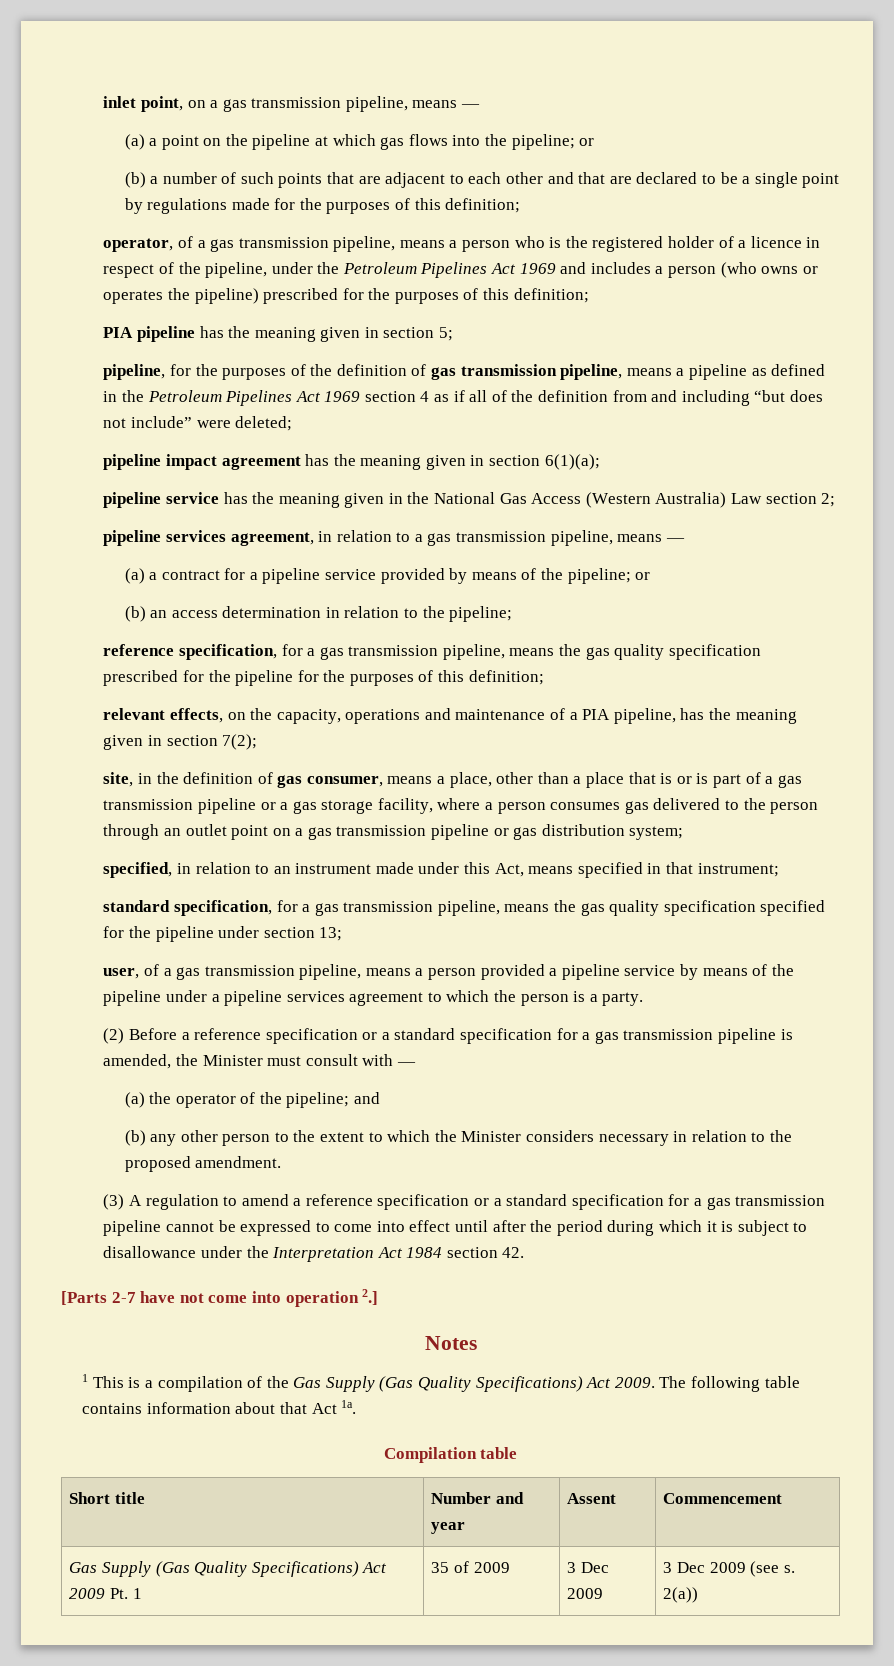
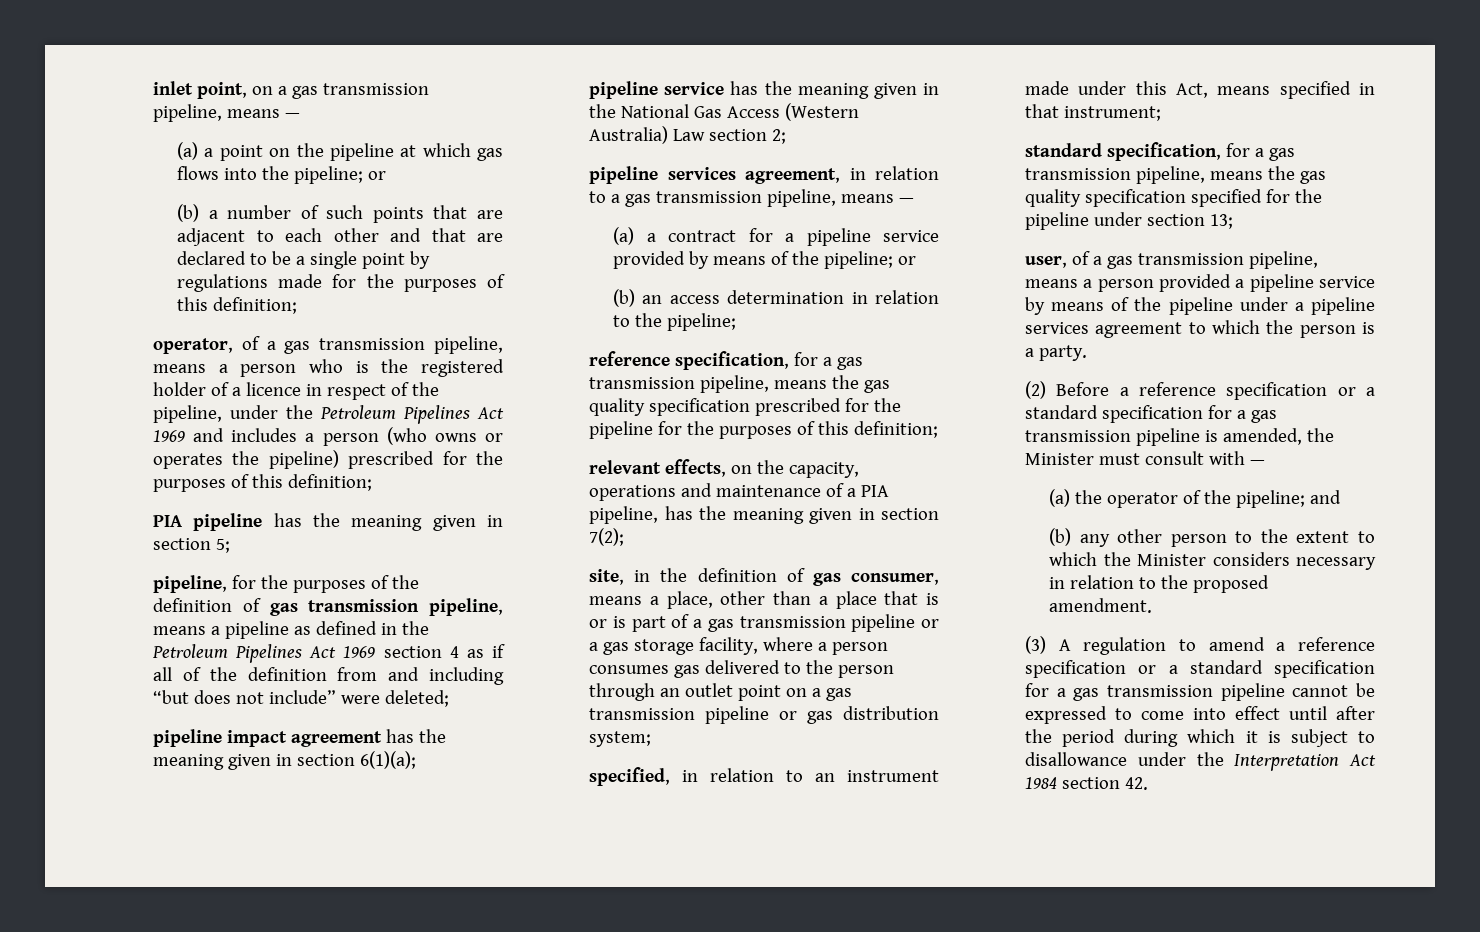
- [Parts 2-7 have not come into operation 2.]
- Notes
- 1 This is a compilation of the Gas Supply (Gas Quality Specifications) Act 2009. The following table contains information about that Act 1a.
- Compilation table
- Short title | Number and year | Assent | Commencement
- Gas Supply (Gas Quality Specifications) Act 2009 Pt. 1 | 35 of 2009 | 3 Dec 2009 | 3 Dec 2009 (see s. 2(a))

